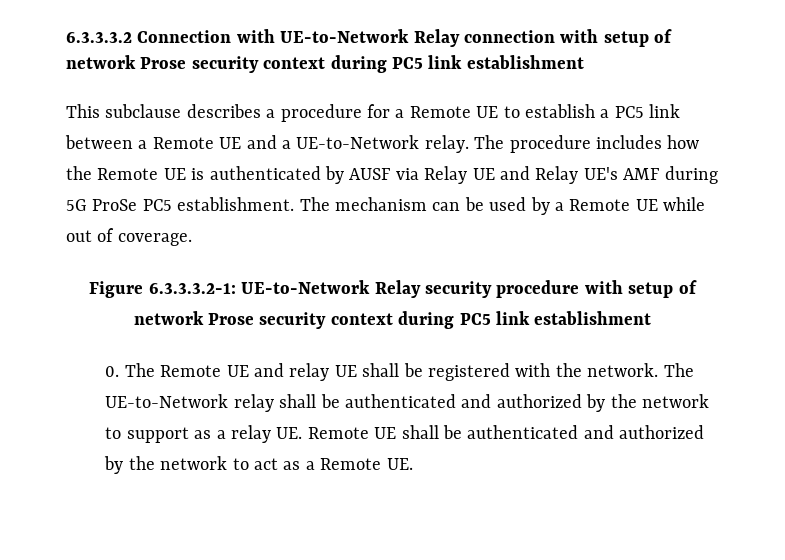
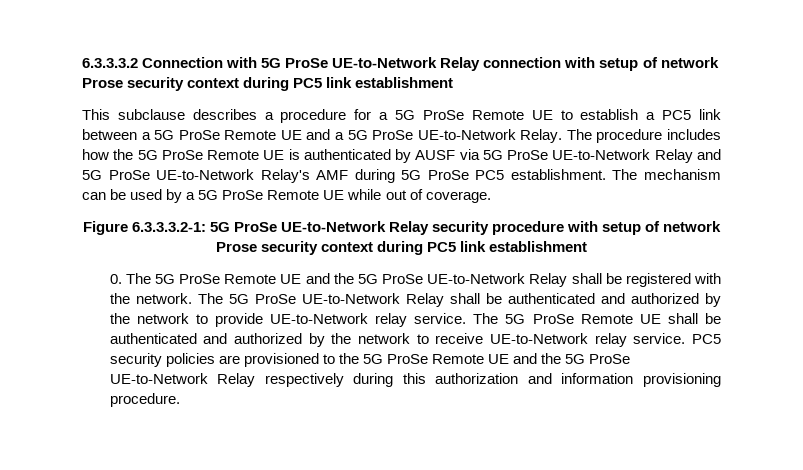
- 6.3.3.3.2 Connection with UE-to-Network Relay connection with setup of network Prose security context during PC5 link establishment
+ 6.3.3.3.2 Connection with 5G ProSe UE-to-Network Relay connection with setup of network Prose security context during PC5 link establishment
- This subclause describes a procedure for a Remote UE to establish a PC5 link between a Remote UE and a UE-to-Network relay.
+ This subclause describes a procedure for a 5G ProSe Remote UE to establish a PC5 link between a 5G ProSe Remote UE and a 5G ProSe UE-to-Network Relay.
- The procedure includes how the Remote UE is authenticated by AUSF via Relay UE and Relay UE's AMF during 5G ProSe PC5 establishment.
+ The procedure includes how the 5G ProSe Remote UE is authenticated by AUSF via 5G ProSe UE-to-Network Relay and 5G ProSe UE-to-Network Relay's AMF during 5G ProSe PC5 establishment.
- The mechanism can be used by a Remote UE while out of coverage.
+ The mechanism can be used by a 5G ProSe Remote UE while out of coverage.
- Figure 6.3.3.3.2-1: UE-to-Network Relay security procedure with setup of network Prose security context during PC5 link establishment
+ Figure 6.3.3.3.2-1: 5G ProSe UE-to-Network Relay security procedure with setup of network Prose security context during PC5 link establishment
- 0. The Remote UE and relay UE shall be registered with the network.
+ 0. The 5G ProSe Remote UE and the 5G ProSe UE-to-Network Relay shall be registered with the network.
- The UE-to-Network relay shall be authenticated and authorized by the network to support as a relay UE. Remote UE shall be authenticated and authorized by the network to act as a Remote UE.
+ The 5G ProSe UE-to-Network Relay shall be authenticated and authorized by the network to provide UE-to-Network relay service. The 5G ProSe Remote UE shall be authenticated and authorized by the network to receive UE-to-Network relay service. PC5 security policies are provisioned to the 5G ProSe Remote UE and the 5G ProSe UE-to-Network Relay respectively during this authorization and information provisioning procedure.

